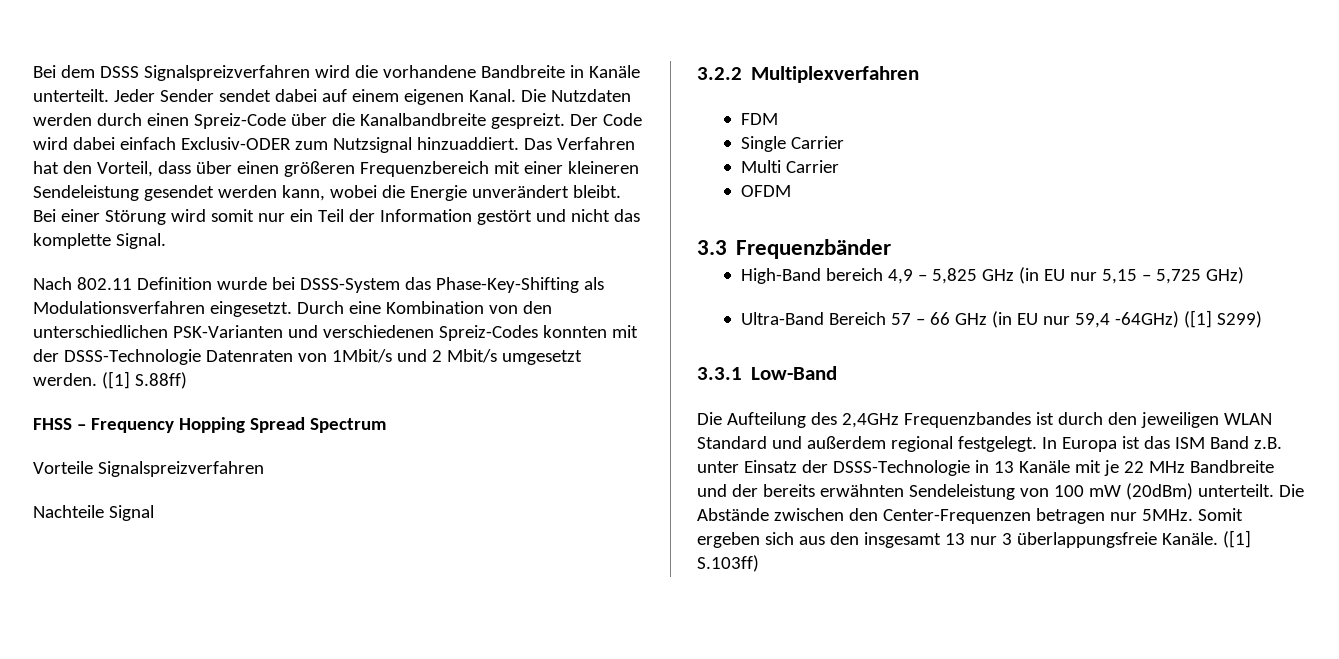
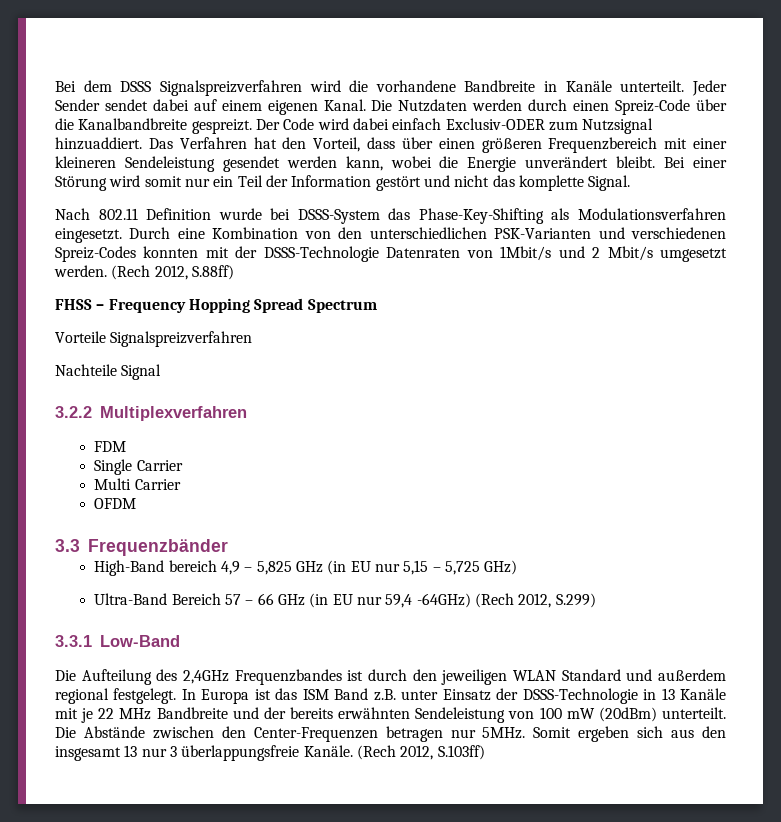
- ([1] S.88ff)
+ (Rech 2012, S.88ff)
- Ultra-Band Bereich 57 – 66 GHz (in EU nur 59,4 -64GHz) ([1] S299)
+ Ultra-Band Bereich 57 – 66 GHz (in EU nur 59,4 -64GHz) (Rech 2012, S.299)
- ([1] S.103ff)
+ (Rech 2012, S.103ff)

